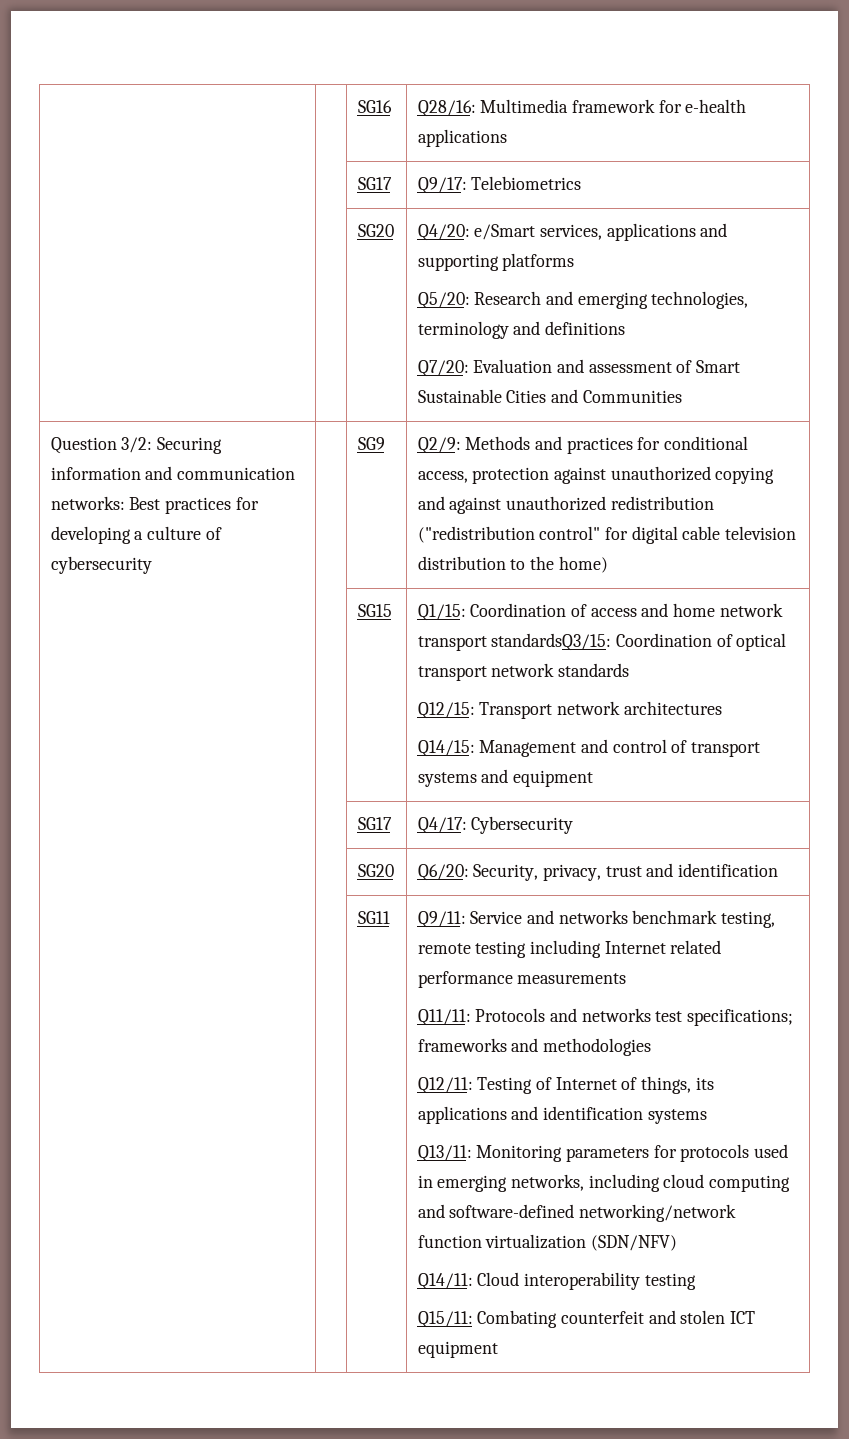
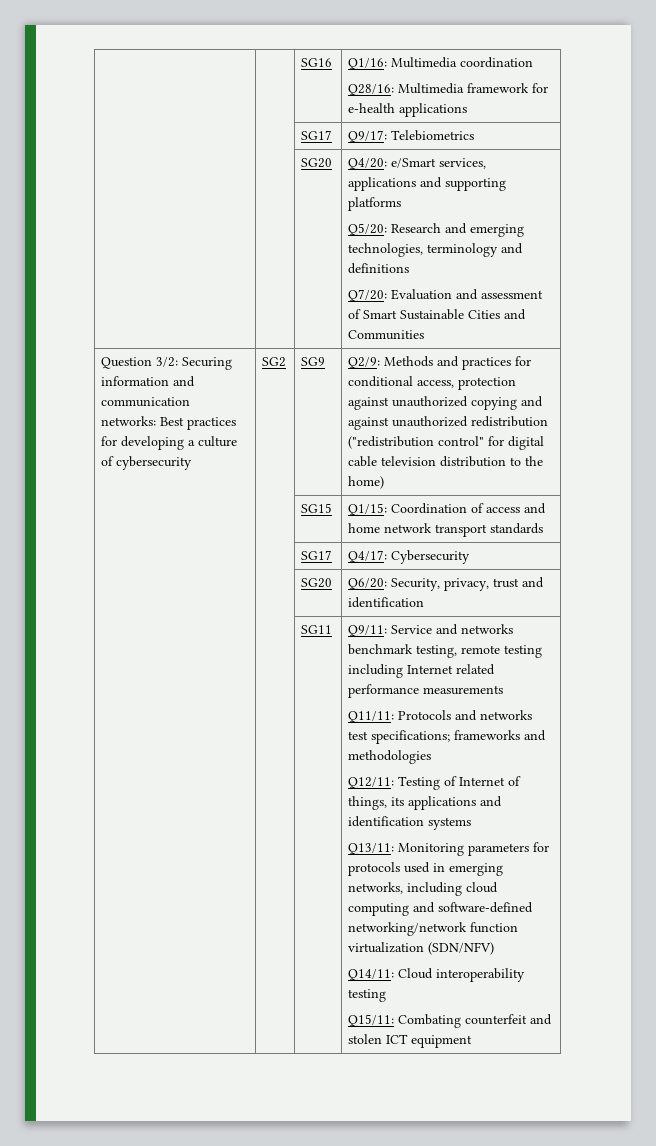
- | | SG16 | Q28/16: Multimedia framework for e-health applications
+ | | SG16 | Q1/16: Multimedia coordination
+ Q28/16: Multimedia framework for e-health applications
+ SG2
- | | SG15 | Q1/15: Coordination of access and home network transport standardsQ3/15: Coordination of optical transport network standards
- Q12/15: Transport network architectures
- Q14/15: Management and control of transport systems and equipment
+ | | SG15 | Q1/15: Coordination of access and home network transport standards

